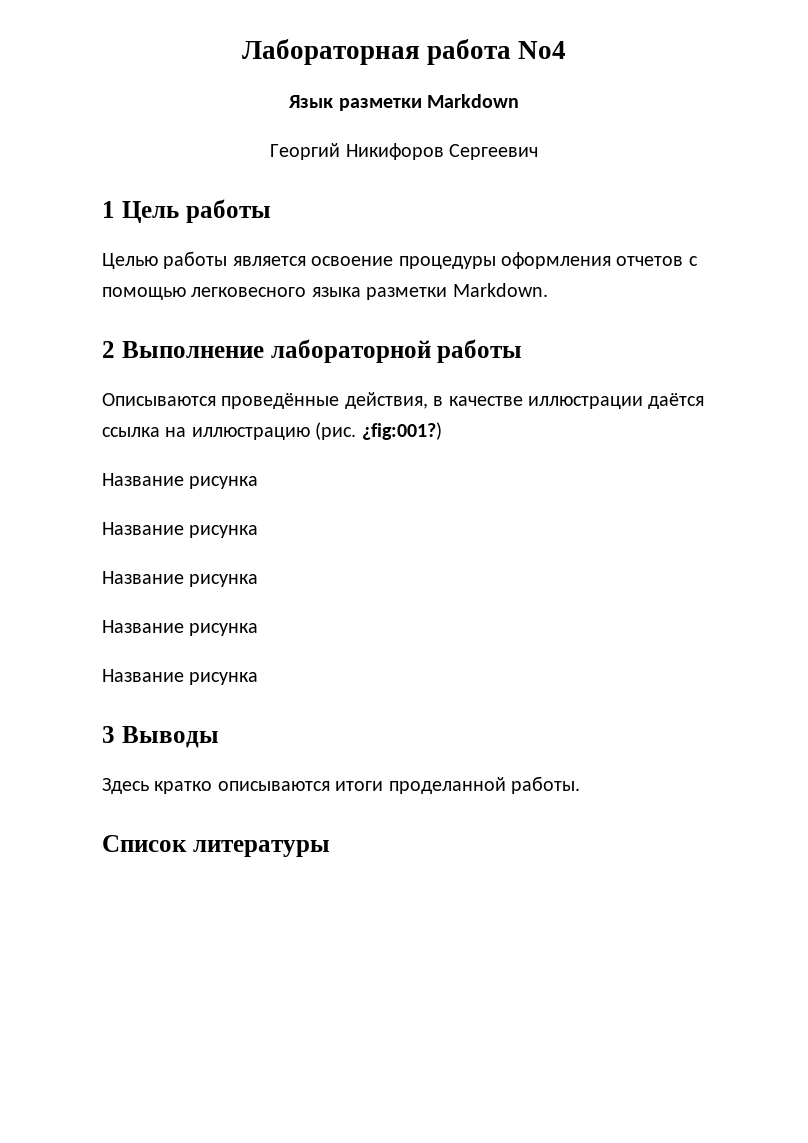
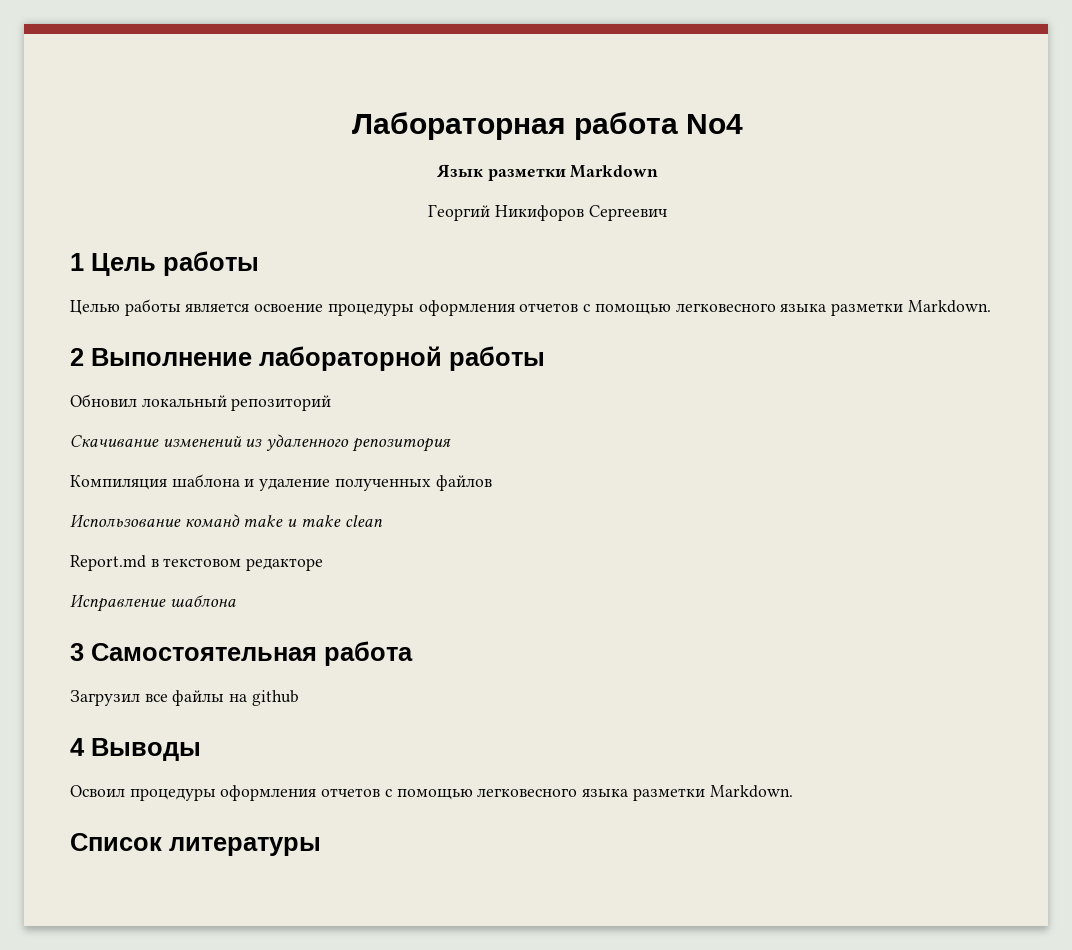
- Описываются проведённые действия, в качестве иллюстрации даётся ссылка на иллюстрацию (рис. ¿fig:001?)
- Название рисунка
- Название рисунка
- Название рисунка
- Название рисунка
- Название рисунка
- 3 Выводы
- Здесь кратко описываются итоги проделанной работы.
+ Обновил локальный репозиторий
+ Скачивание изменений из удаленного репозитория
+ Компиляция шаблона и удаление полученных файлов
+ Использование команд make и make clean
+ Report.md в текстовом редакторе
+ Исправление шаблона
+ 3 Самостоятельная работа
+ Загрузил все файлы на github
+ 4 Выводы
+ Освоил процедуры оформления отчетов с помощью легковесного языка разметки Markdown.

